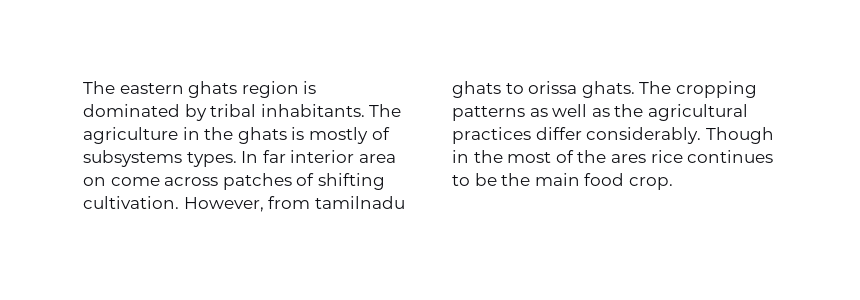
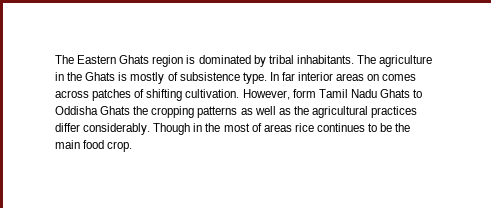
- The eastern ghats region is dominated by tribal inhabitants.
+ The Eastern Ghats region is dominated by tribal inhabitants.
- The agriculture in the ghats is mostly of subsystems types.
+ The agriculture in the Ghats is mostly of subsistence type.
- In far interior area on come across patches of shifting cultivation.
+ In far interior areas on comes across patches of shifting cultivation.
- However, from tamilnadu ghats to orissa ghats. The cropping patterns as well as the agricultural practices differ considerably.
+ However, form Tamil Nadu Ghats to Oddisha Ghats the cropping patterns as well as the agricultural practices differ considerably.
- Though in the most of the ares rice continues to be the main food crop.
+ Though in the most of areas rice continues to be the main food crop.

